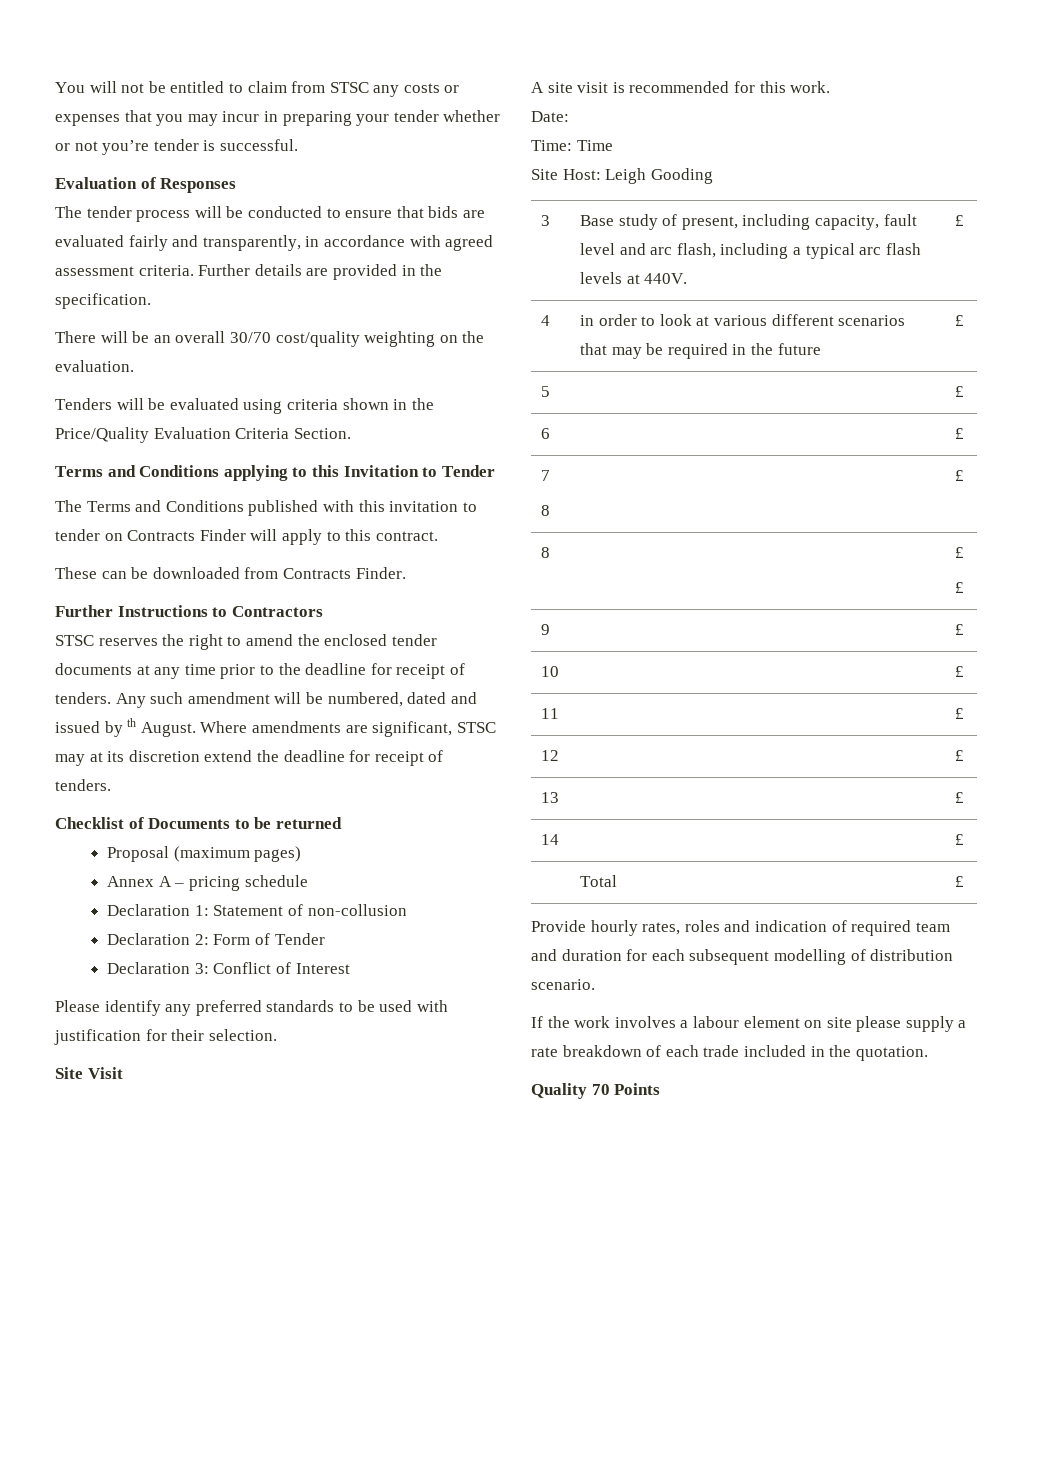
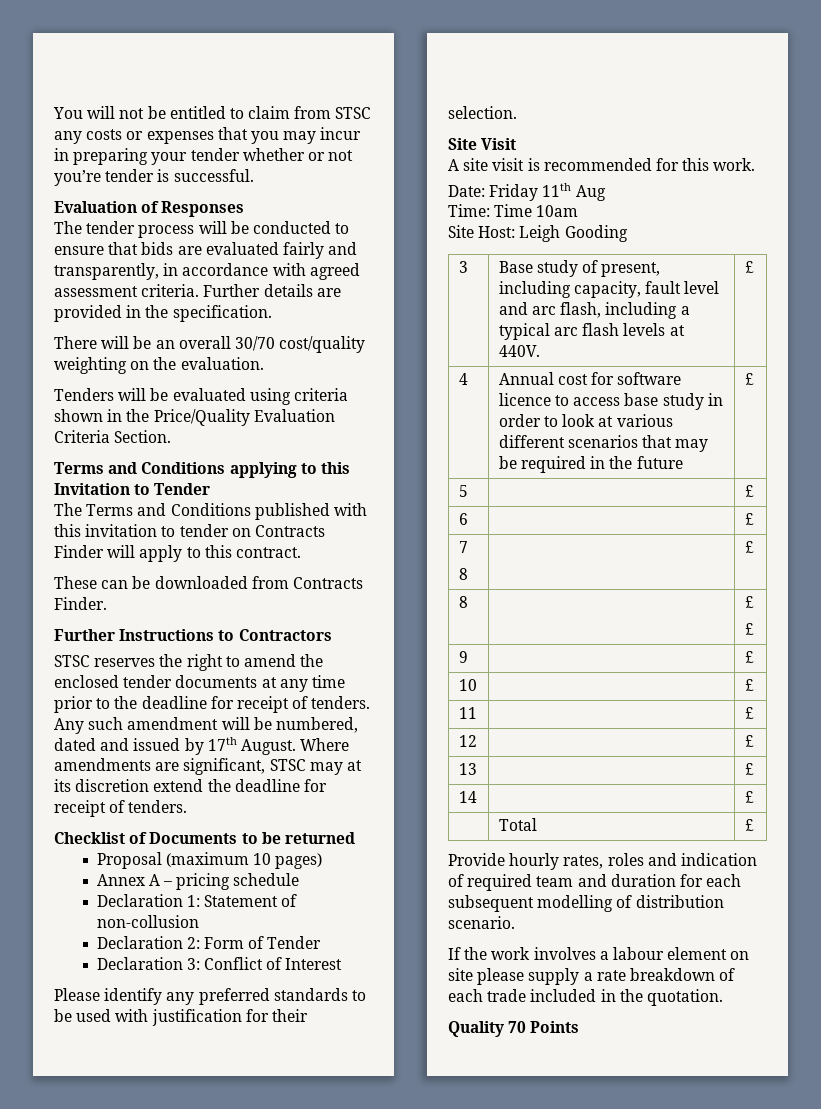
- Any such amendment will be numbered, dated and issued by th August.
+ Any such amendment will be numbered, dated and issued by 17th August.
- Proposal (maximum pages)
+ Proposal (maximum 10 pages)
- Date:
+ Date: Friday 11th Aug
- Time: Time
+ Time: Time 10am
- 4 | in order to look at various different scenarios that may be required in the future | £
+ 4 | Annual cost for software licence to access base study in order to look at various different scenarios that may be required in the future | £

